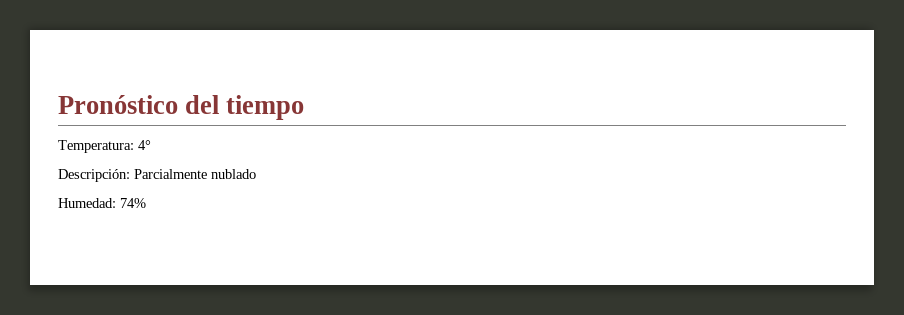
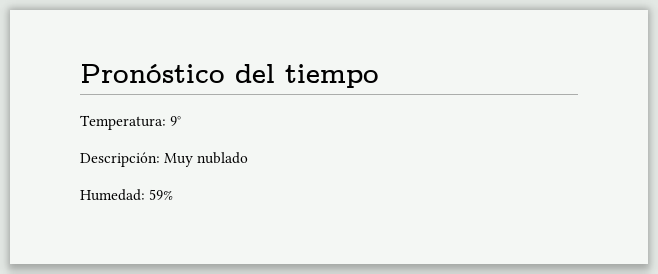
- Temperatura: 4°
+ Temperatura: 9°
- Descripción: Parcialmente nublado
+ Descripción: Muy nublado
- Humedad: 74%
+ Humedad: 59%

